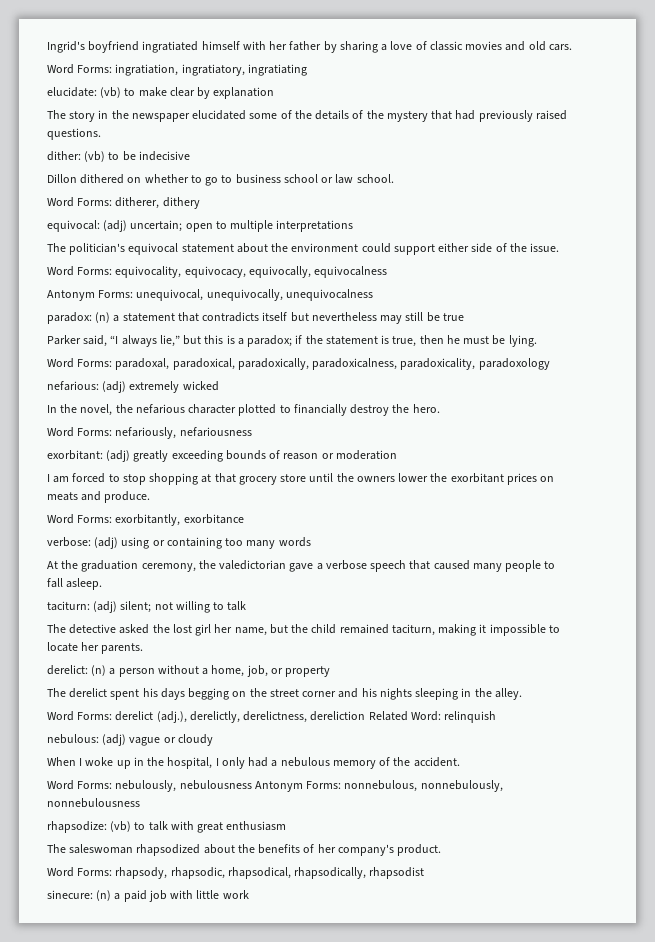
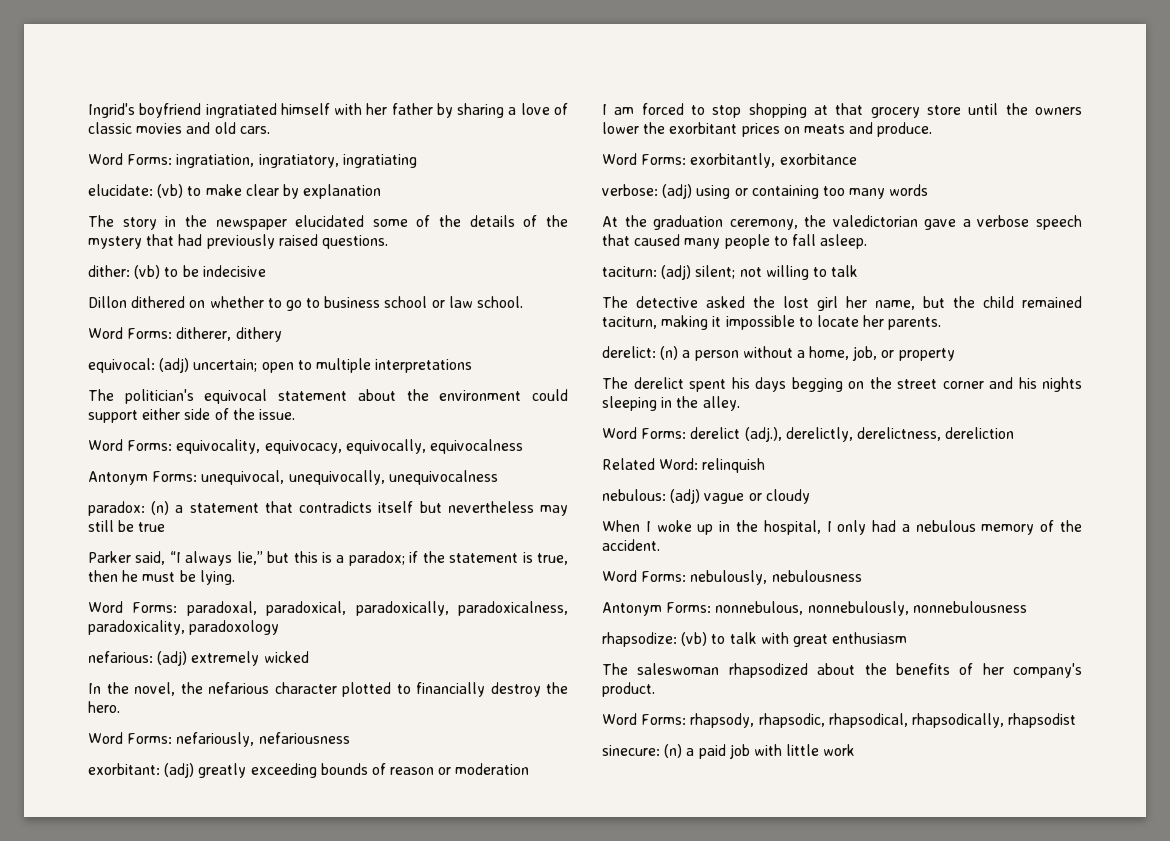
- Word Forms: derelict (adj.), derelictly, derelictness, dereliction Related Word: relinquish
+ Word Forms: derelict (adj.), derelictly, derelictness, dereliction
+ Related Word: relinquish
- Word Forms: nebulously, nebulousness Antonym Forms: nonnebulous, nonnebulously, nonnebulousness
+ Word Forms: nebulously, nebulousness
+ Antonym Forms: nonnebulous, nonnebulously, nonnebulousness

